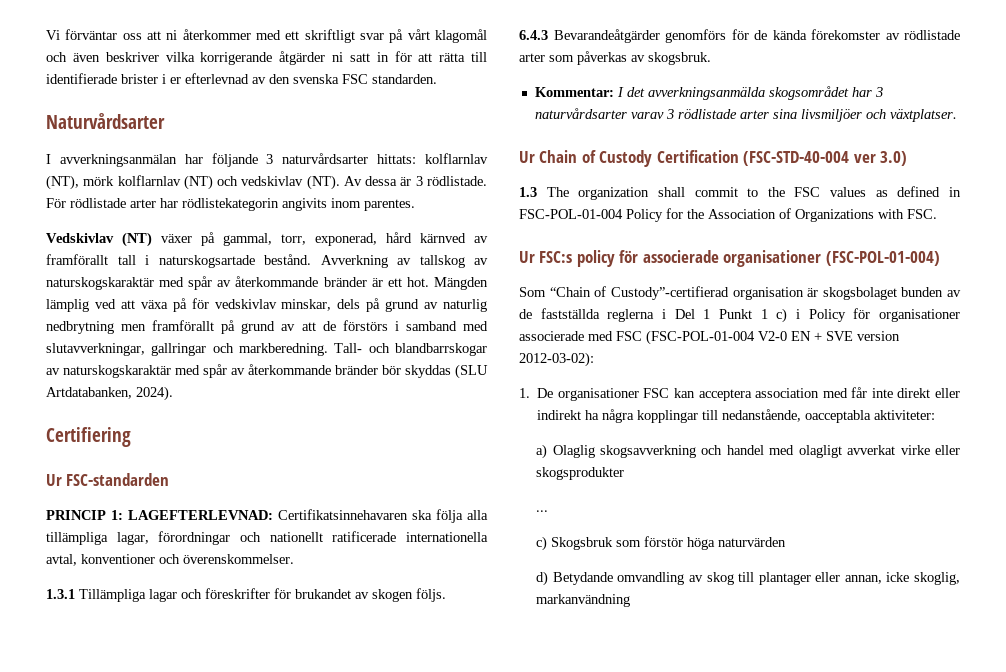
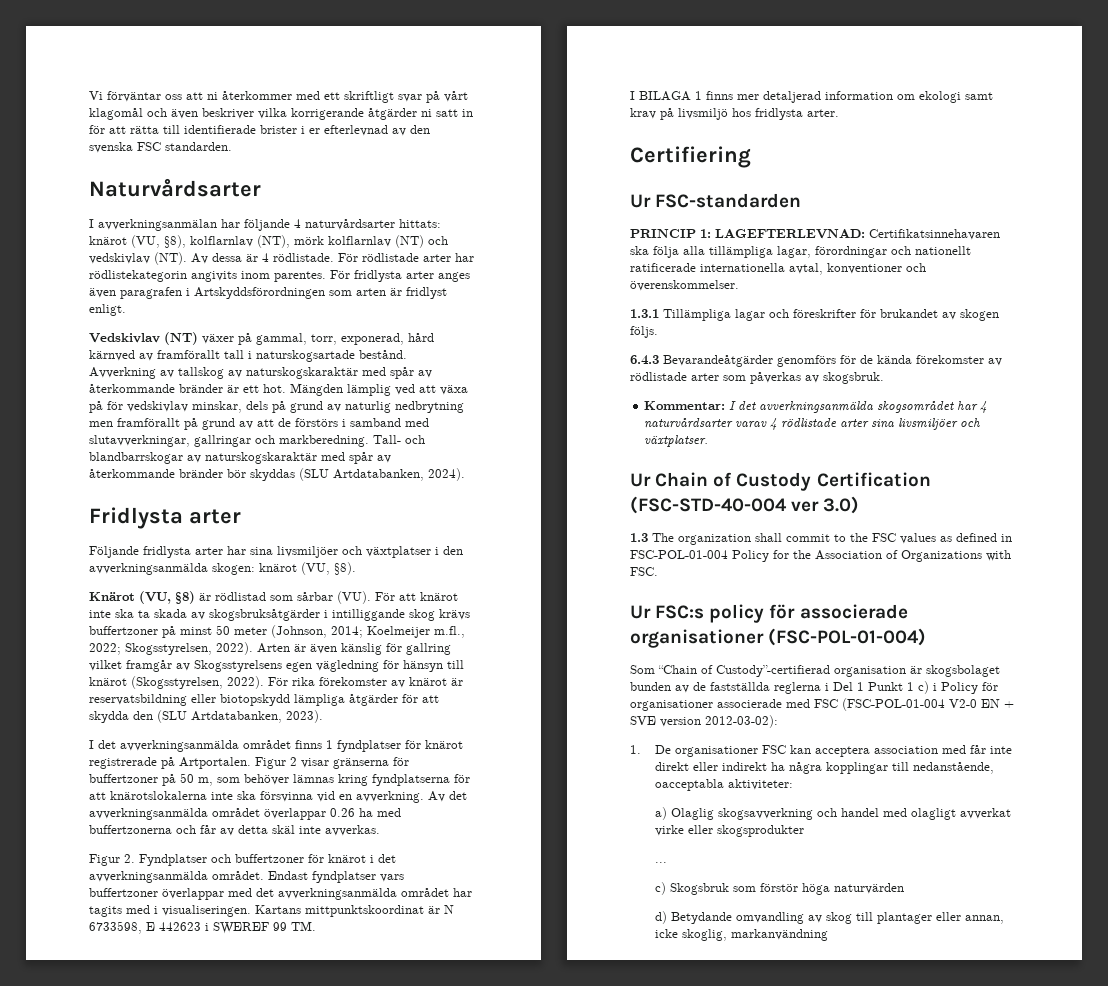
- I avverkningsanmälan har följande 3 naturvårdsarter hittats: kolflarnlav (NT), mörk kolflarnlav (NT) och vedskivlav (NT). Av dessa är 3 rödlistade.
+ I avverkningsanmälan har följande 4 naturvårdsarter hittats: knärot (VU, §8), kolflarnlav (NT), mörk kolflarnlav (NT) och vedskivlav (NT). Av dessa är 4 rödlistade.
+ För fridlysta arter anges även paragrafen i Artskyddsförordningen som arten är fridlyst enligt.
+ Fridlysta arter
+ Följande fridlysta arter har sina livsmiljöer och växtplatser i den avverkningsanmälda skogen: knärot (VU, §8).
+ Knärot (VU, §8) är rödlistad som sårbar (VU). För att knärot inte ska ta skada av skogsbruksåtgärder i intilliggande skog krävs buffertzoner på minst 50 meter (Johnson, 2014; Koelmeijer m.fl., 2022; Skogsstyrelsen, 2022). Arten är även känslig för gallring vilket framgår av Skogsstyrelsens egen vägledning för hänsyn till knärot (Skogsstyrelsen, 2022). För rika förekomster av knärot är reservatsbildning eller biotopskydd lämpliga åtgärder för att skydda den (SLU Artdatabanken, 2023).
+ I det avverkningsanmälda området finns 1 fyndplatser för knärot registrerade på Artportalen. Figur 2 visar gränserna för buffertzoner på 50 m, som behöver lämnas kring fyndplatserna för att knärotslokalerna inte ska försvinna vid en avverkning. Av det avverkningsanmälda området överlappar 0.26 ha med buffertzonerna och får av detta skäl inte avverkas.
+ Figur 2. Fyndplatser och buffertzoner för knärot i det avverkningsanmälda området. Endast fyndplatser vars buffertzoner överlappar med det avverkningsanmälda området har tagits med i visualiseringen. Kartans mittpunktskoordinat är N 6733598, E 442623 i SWEREF 99 TM.
+ I BILAGA 1 finns mer detaljerad information om ekologi samt krav på livsmiljö hos fridlysta arter.
- Kommentar: I det avverkningsanmälda skogsområdet har 3 naturvårdsarter varav 3 rödlistade arter sina livsmiljöer och växtplatser.
+ Kommentar: I det avverkningsanmälda skogsområdet har 4 naturvårdsarter varav 4 rödlistade arter sina livsmiljöer och växtplatser.

